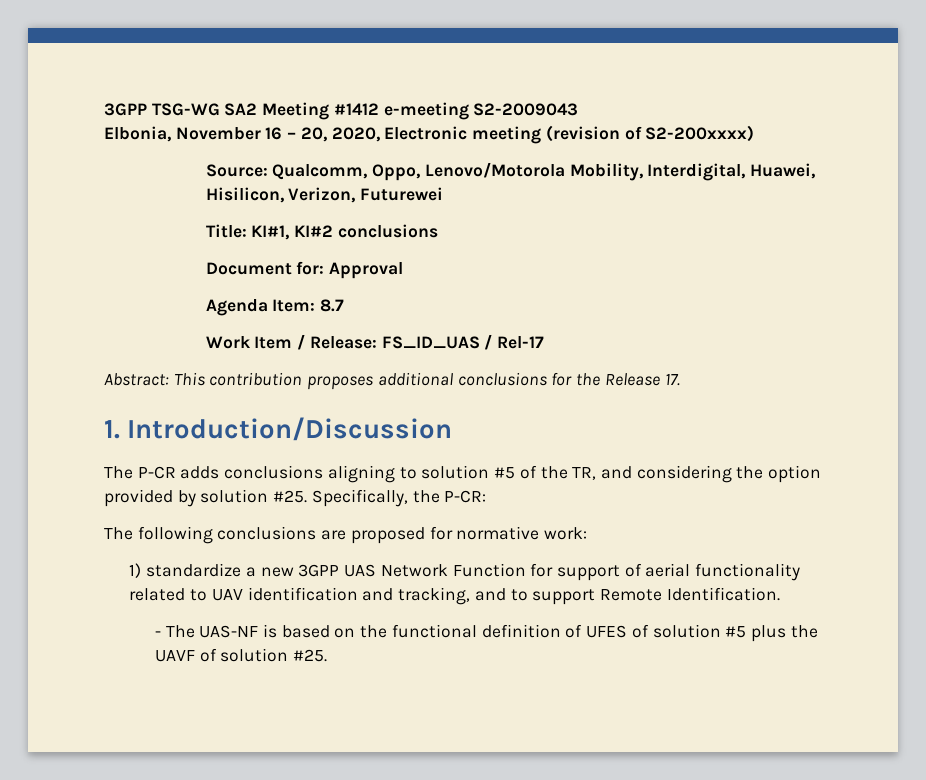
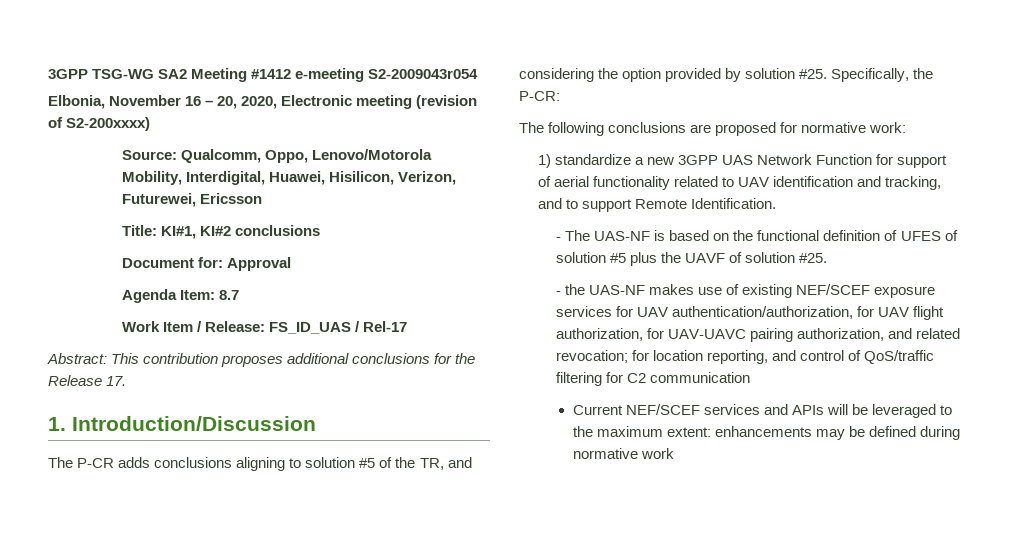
- 3GPP TSG-WG SA2 Meeting #1412 e-meeting S2-2009043
+ 3GPP TSG-WG SA2 Meeting #1412 e-meeting S2-2009043r054
- Source: Qualcomm, Oppo, Lenovo/Motorola Mobility, Interdigital, Huawei, Hisilicon, Verizon, Futurewei
+ Source: Qualcomm, Oppo, Lenovo/Motorola Mobility, Interdigital, Huawei, Hisilicon, Verizon, Futurewei, Ericsson
+ - the UAS-NF makes use of existing NEF/SCEF exposure services for UAV authentication/authorization, for UAV flight authorization, for UAV-UAVC pairing authorization, and related revocation; for location reporting, and control of QoS/traffic filtering for C2 communication
+ Current NEF/SCEF services and APIs will be leveraged to the maximum extent: enhancements may be defined during normative work

